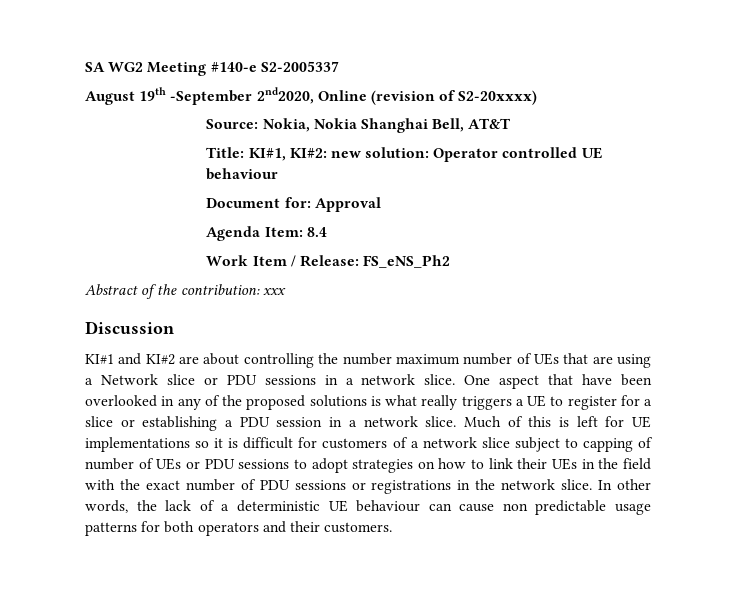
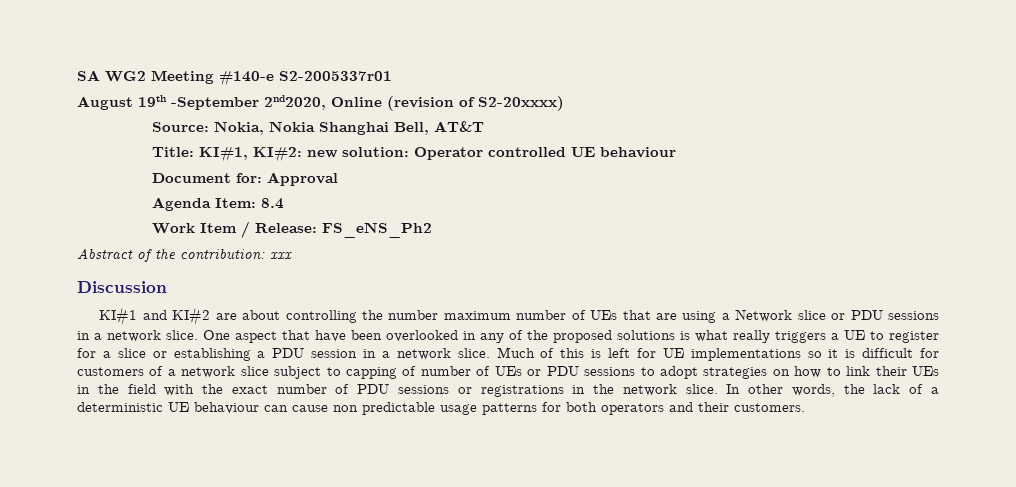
- SA WG2 Meeting #140-e S2-2005337
+ SA WG2 Meeting #140-e S2-2005337r01

